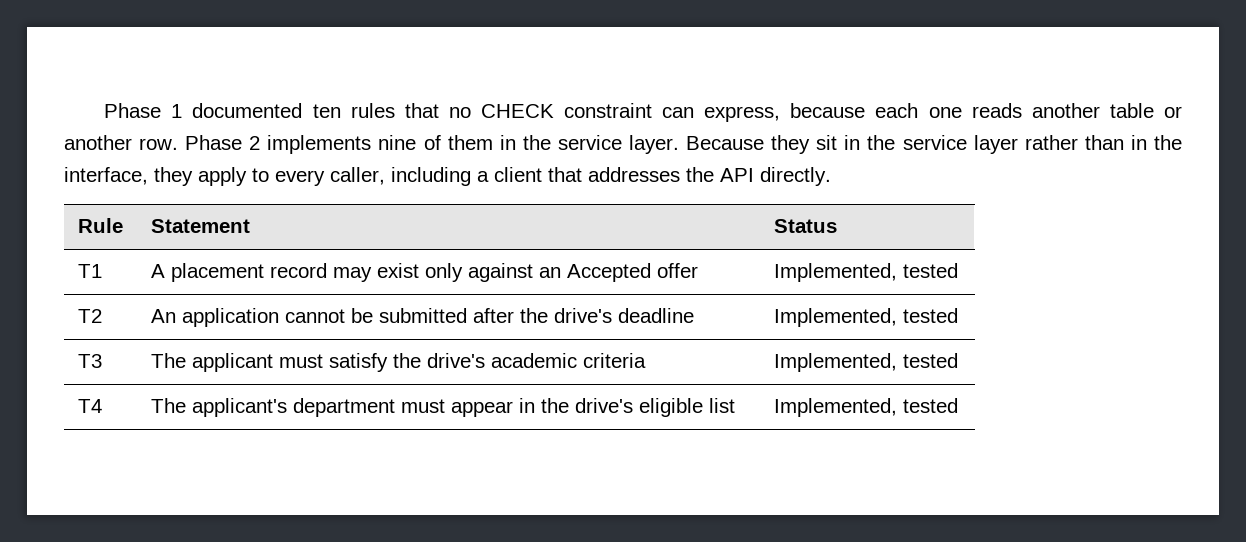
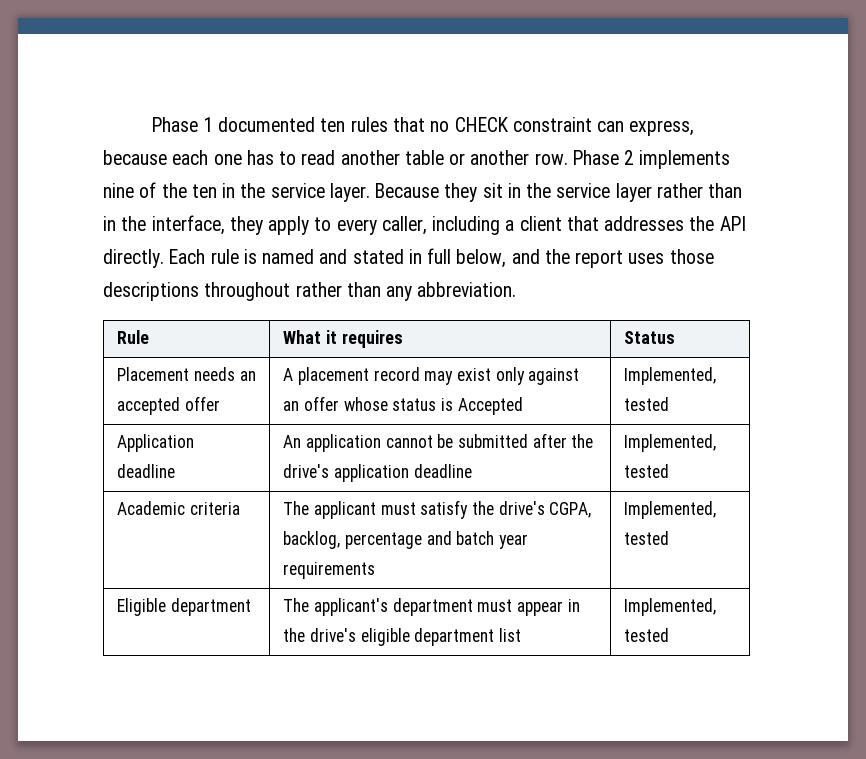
- Phase 1 documented ten rules that no CHECK constraint can express, because each one reads another table or another row.
+ Phase 1 documented ten rules that no CHECK constraint can express, because each one has to read another table or another row.
- Phase 2 implements nine of them in the service layer.
+ Phase 2 implements nine of the ten in the service layer.
- Because they sit in the service layer rather than in the interface, they apply to every caller, including a client that addresses the API directly.
- Rule | Statement | Status
- T1 | A placement record may exist only against an Accepted offer | Implemented, tested
- T2 | An application cannot be submitted after the drive's deadline | Implemented, tested
+ Because they sit in the service layer rather than in the interface, they apply to every caller, including a client that addresses the API directly. Each rule is named and stated in full below, and the report uses those descriptions throughout rather than any abbreviation.
+ Rule | What it requires | Status
+ Placement needs an accepted offer | A placement record may exist only against an offer whose status is Accepted | Implemented, tested
+ Application deadline | An application cannot be submitted after the drive's application deadline | Implemented, tested
- T3 | The applicant must satisfy the drive's academic criteria | Implemented, tested
- T4 | The applicant's department must appear in the drive's eligible list | Implemented, tested
+ Academic criteria | The applicant must satisfy the drive's CGPA, backlog, percentage and batch year requirements | Implemented, tested
+ Eligible department | The applicant's department must appear in the drive's eligible department list | Implemented, tested

